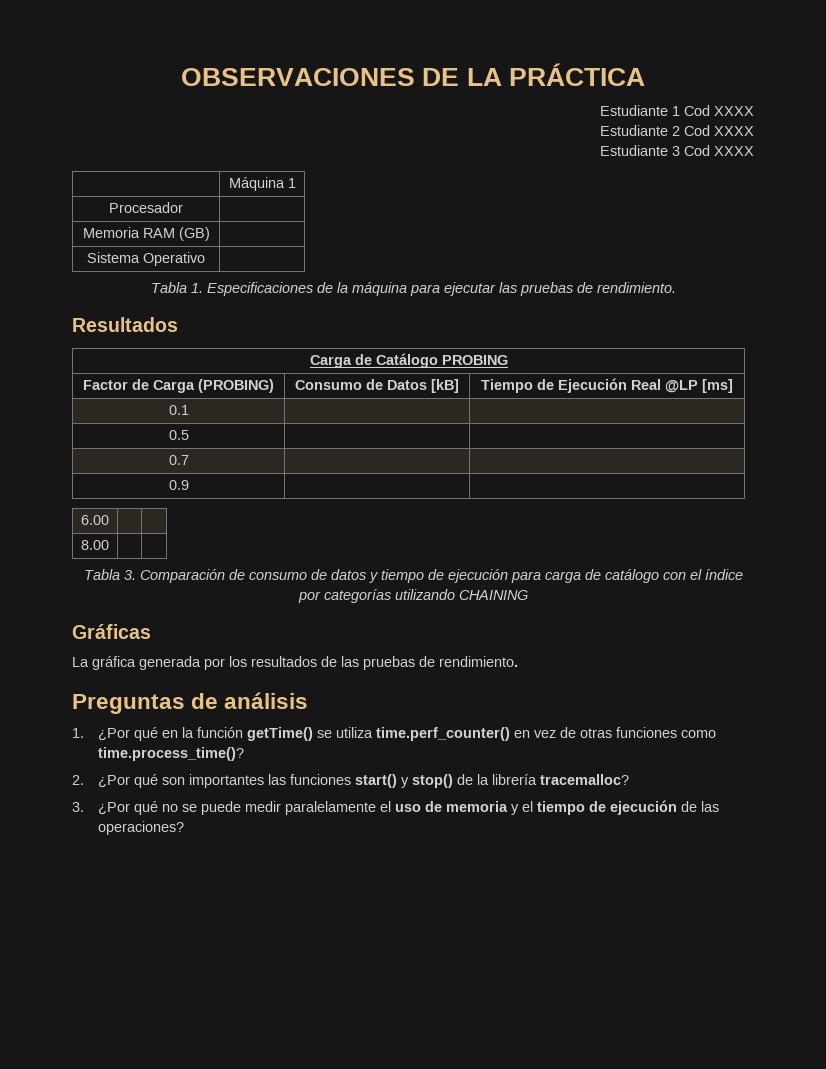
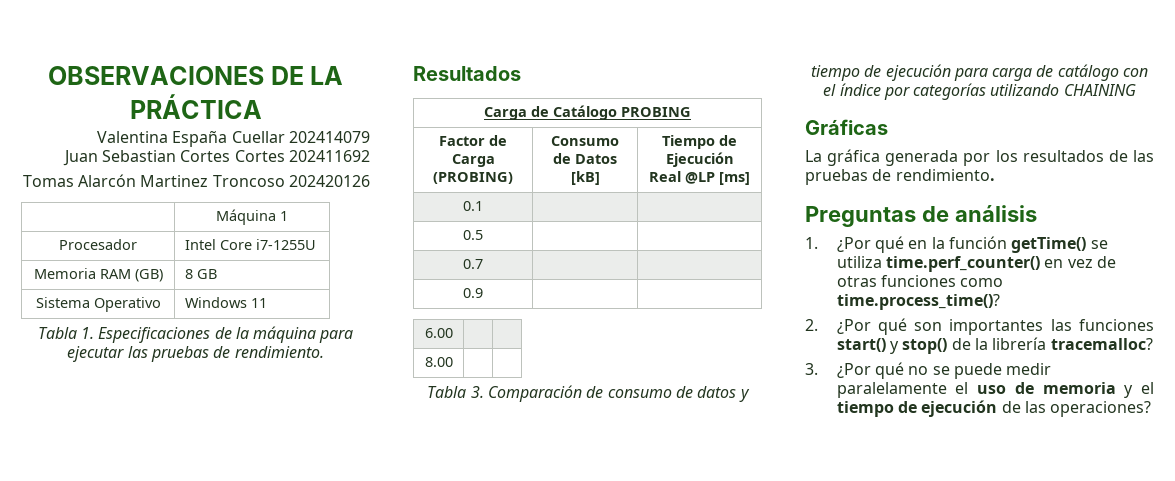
- Estudiante 1 Cod XXXX
- Estudiante 2 Cod XXXX
- Estudiante 3 Cod XXXX
+ Valentina España Cuellar 202414079
+ Juan Sebastian Cortes Cortes 202411692
+ Tomas Alarcón Martinez Troncoso 202420126
- Procesador |
+ Procesador | Intel Core i7-1255U
- Memoria RAM (GB) |
+ Memoria RAM (GB) | 8 GB
- Sistema Operativo |
+ Sistema Operativo | Windows 11

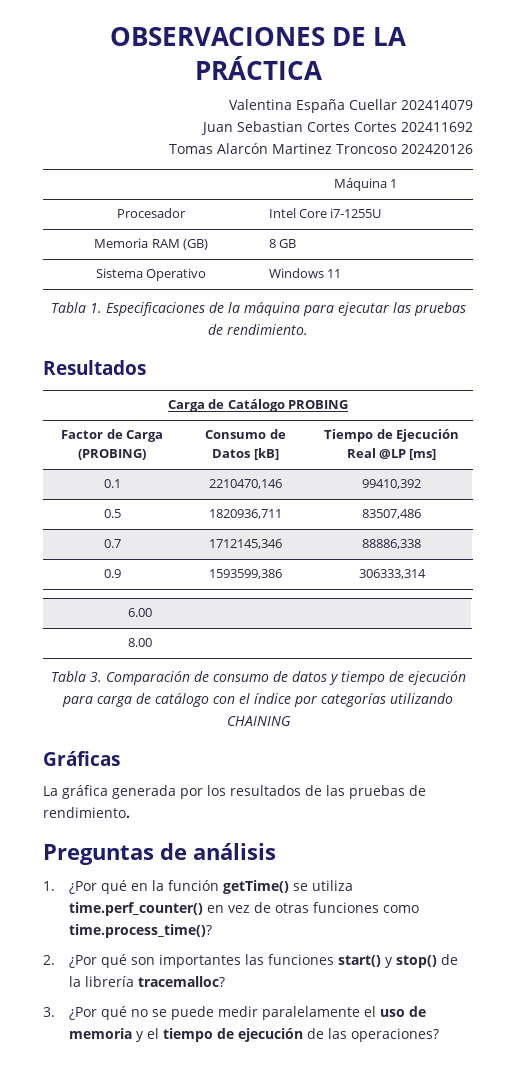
- 0.1 | |
+ 0.1 | 2210470,146 | 99410,392
- 0.5 | |
+ 0.5 | 1820936,711 | 83507,486
- 0.7 | |
+ 0.7 | 1712145,346 | 88886,338
- 0.9 | |
+ 0.9 | 1593599,386 | 306333,314

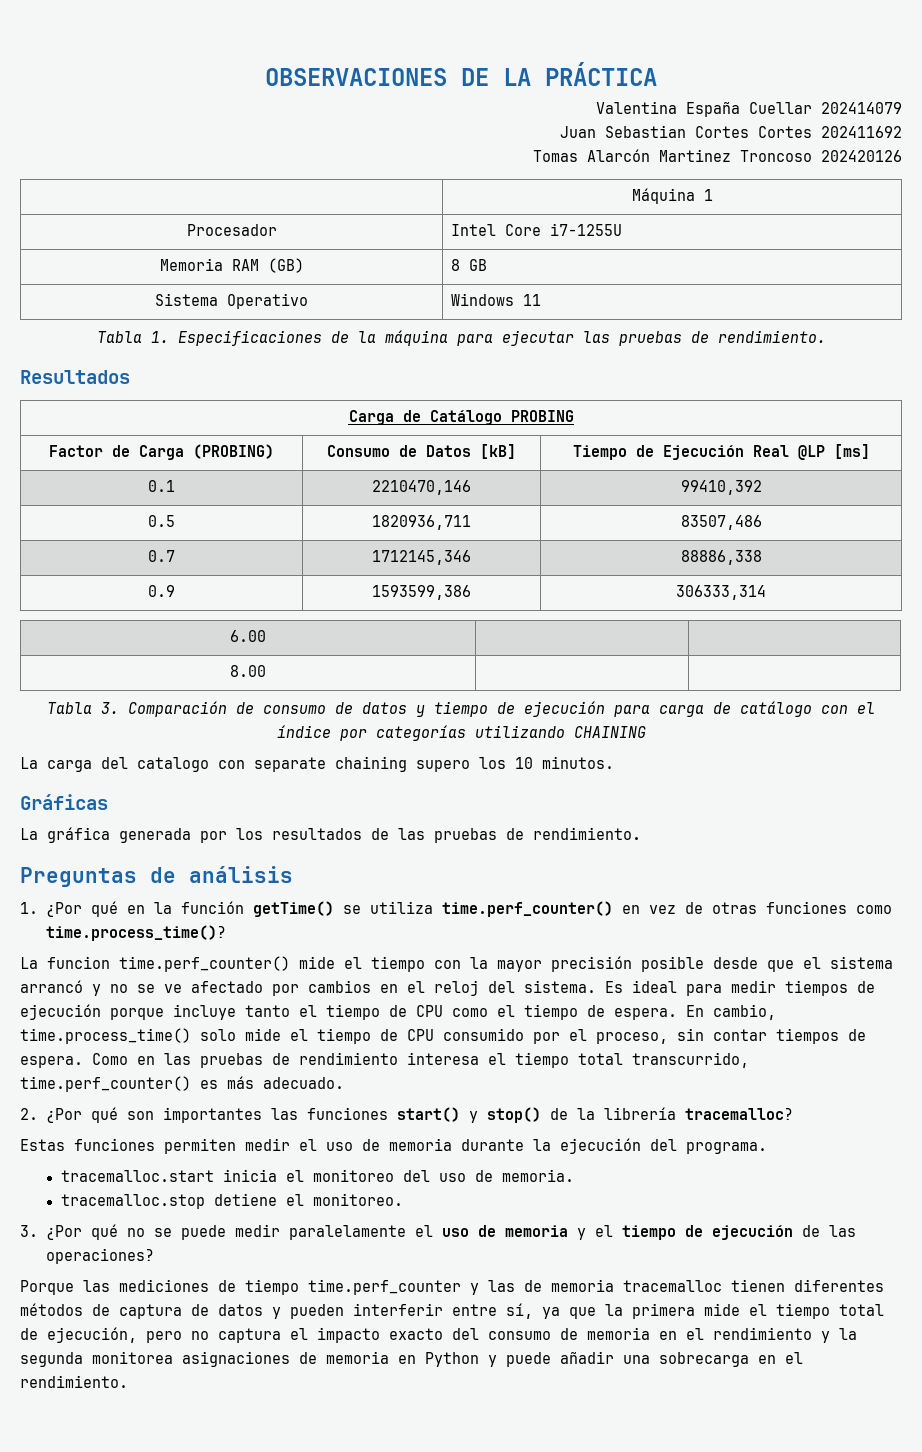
+ La carga del catalogo con separate chaining supero los 10 minutos.
+ La funcion time.perf_counter() mide el tiempo con la mayor precisión posible desde que el sistema arrancó y no se ve afectado por cambios en el reloj del sistema. Es ideal para medir tiempos de ejecución porque incluye tanto el tiempo de CPU como el tiempo de espera. En cambio, time.process_time() solo mide el tiempo de CPU consumido por el proceso, sin contar tiempos de espera. Como en las pruebas de rendimiento interesa el tiempo total transcurrido, time.perf_counter() es más adecuado.
+ Estas funciones permiten medir el uso de memoria durante la ejecución del programa.
+ tracemalloc.start inicia el monitoreo del uso de memoria.
+ tracemalloc.stop detiene el monitoreo.
+ Porque las mediciones de tiempo time.perf_counter y las de memoria tracemalloc tienen diferentes métodos de captura de datos y pueden interferir entre sí, ya que la primera mide el tiempo total de ejecución, pero no captura el impacto exacto del consumo de memoria en el rendimiento y la segunda monitorea asignaciones de memoria en Python y puede añadir una sobrecarga en el rendimiento.

